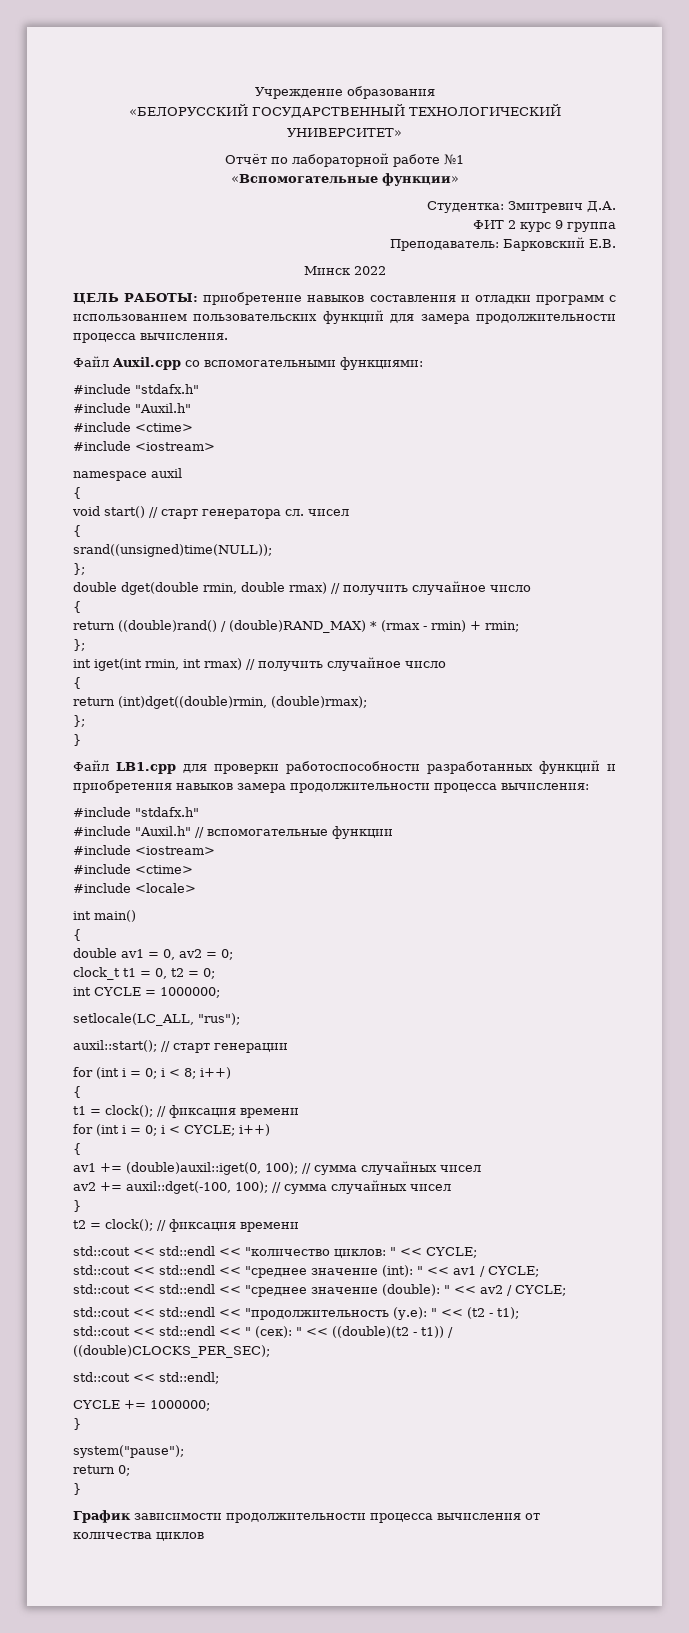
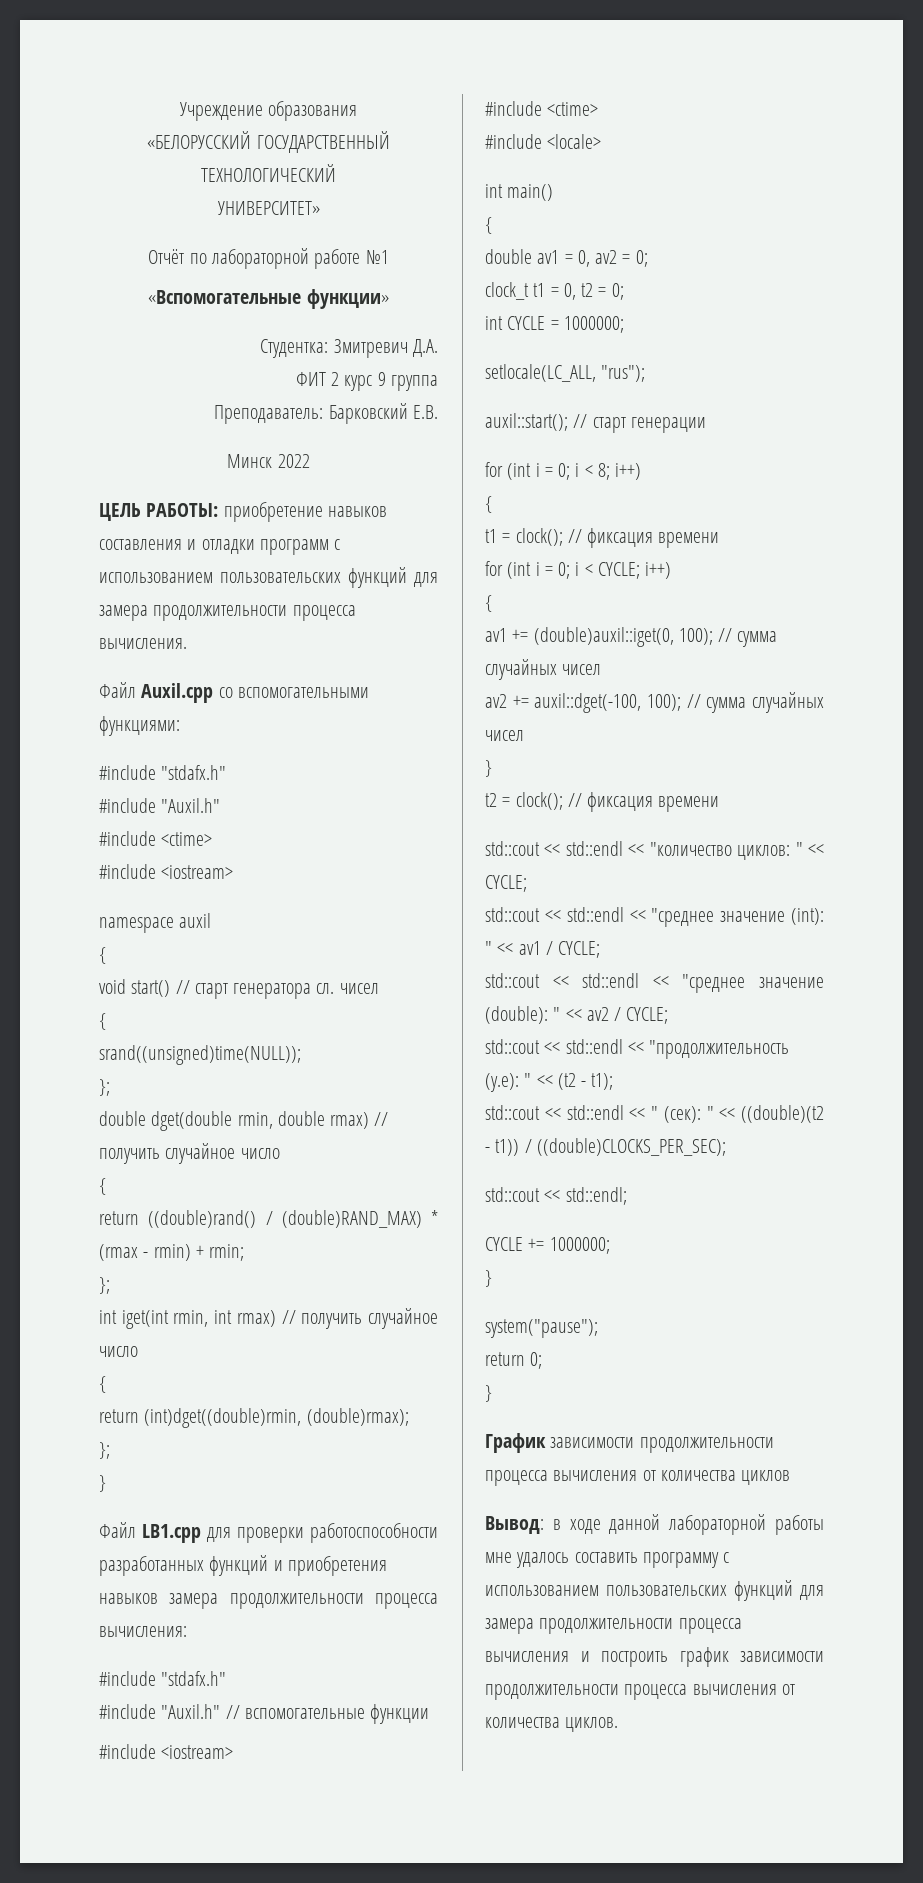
+ Вывод: в ходе данной лабораторной работы мне удалось составить программу с использованием пользовательских функций для замера продолжительности процесса вычисления и построить график зависимости продолжительности процесса вычисления от количества циклов.

